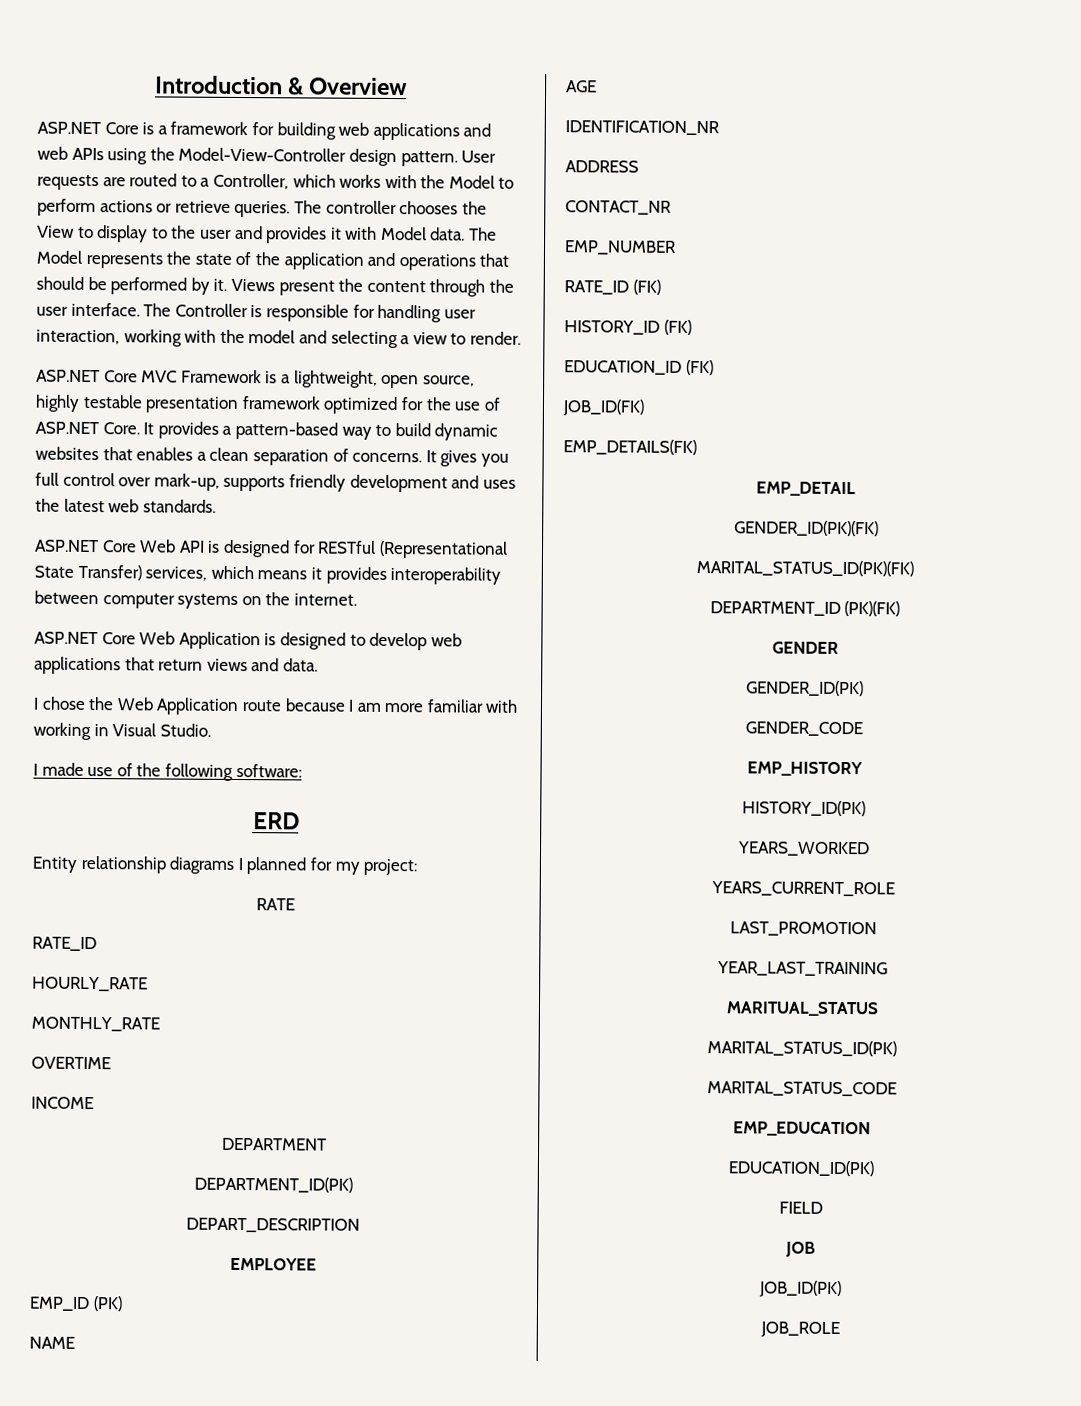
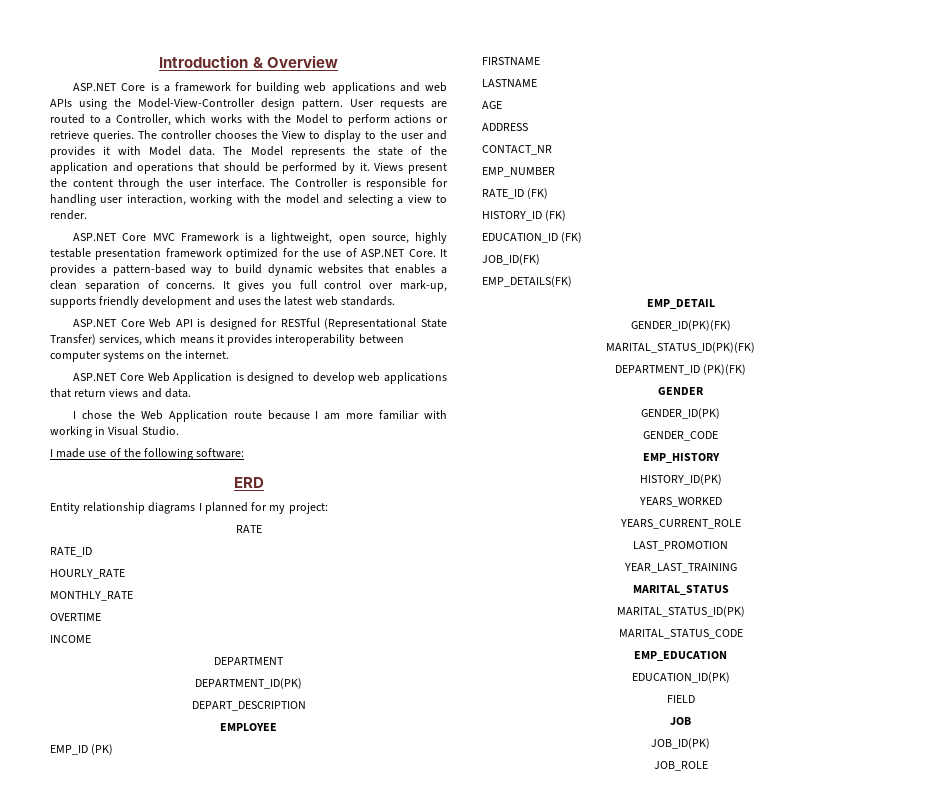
- NAME
+ FIRSTNAME
+ LASTNAME
- IDENTIFICATION_NR
- MARITUAL_STATUS
+ MARITAL_STATUS

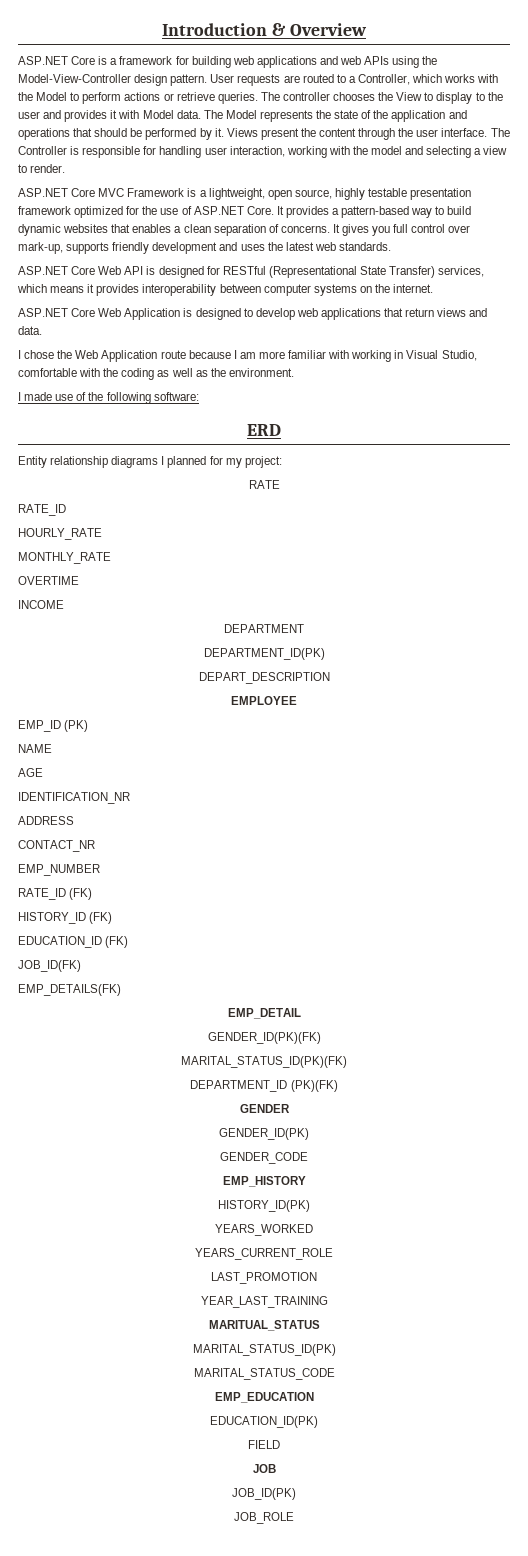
- I chose the Web Application route because I am more familiar with working in Visual Studio.
+ I chose the Web Application route because I am more familiar with working in Visual Studio, comfortable with the coding as well as the environment.
- FIRSTNAME
- LASTNAME
+ NAME
+ IDENTIFICATION_NR
- MARITAL_STATUS
+ MARITUAL_STATUS

